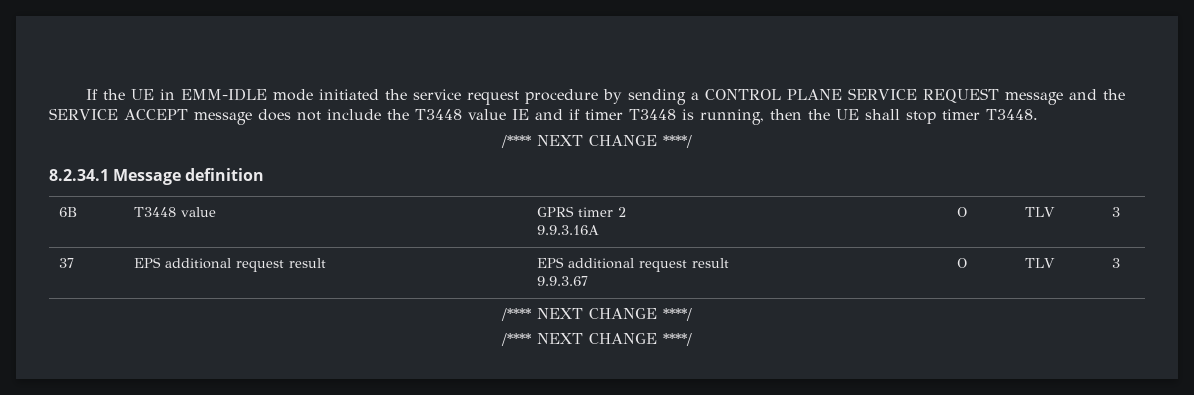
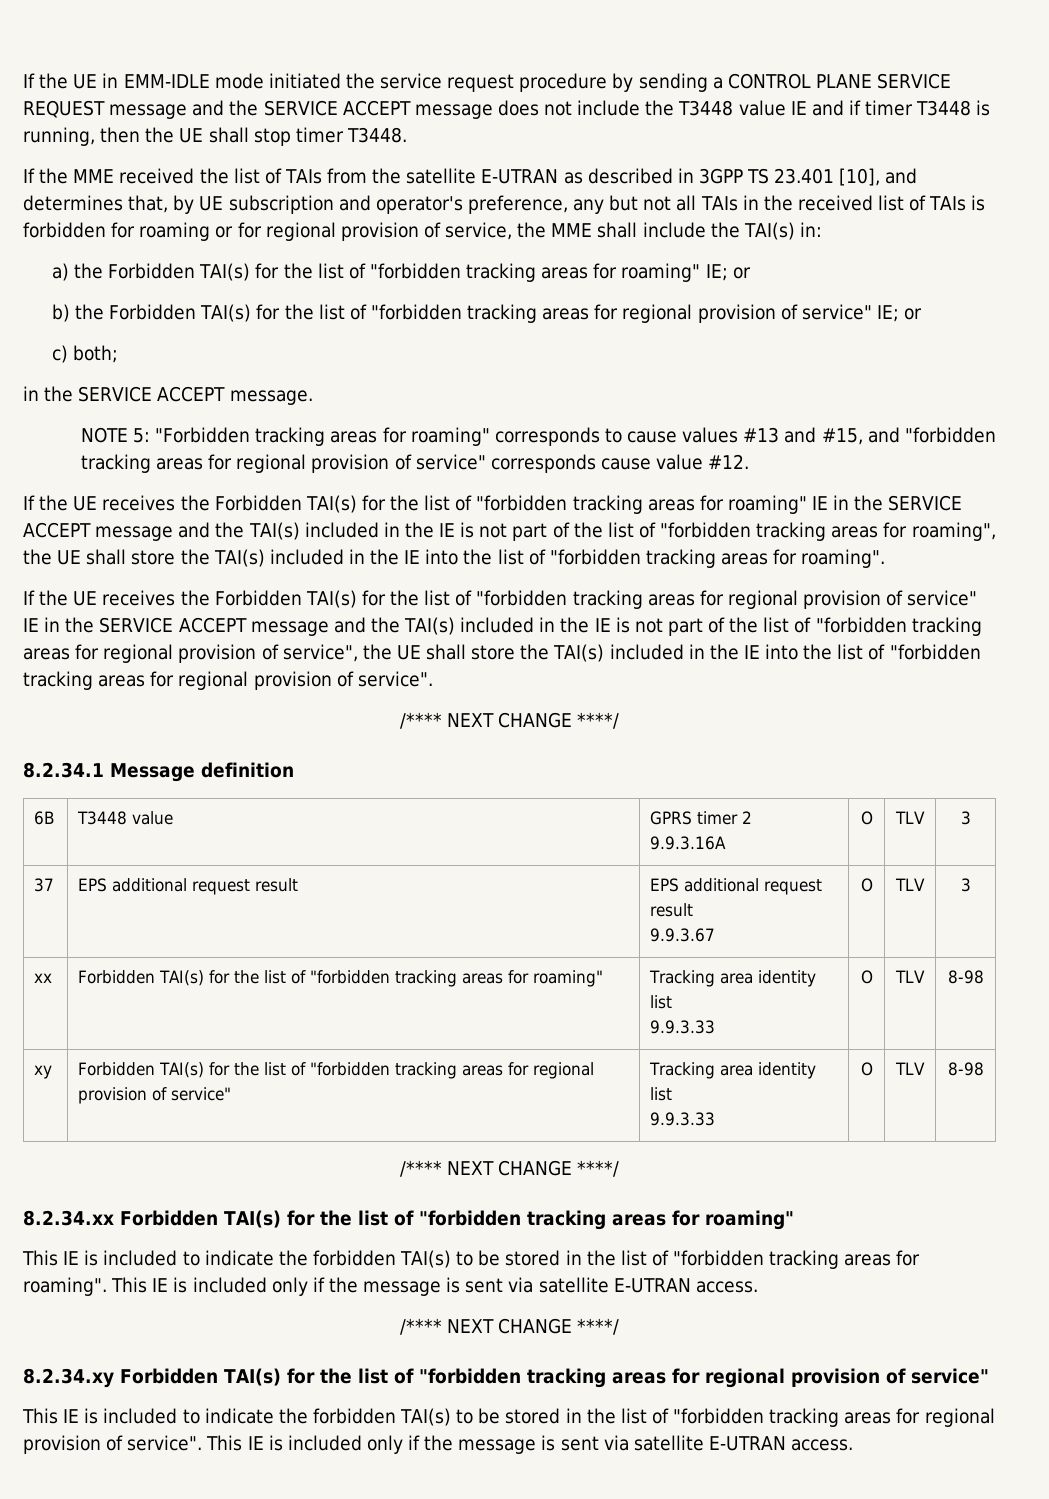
+ If the MME received the list of TAIs from the satellite E-UTRAN as described in 3GPP TS 23.401 [10], and determines that, by UE subscription and operator's preference, any but not all TAIs in the received list of TAIs is forbidden for roaming or for regional provision of service, the MME shall include the TAI(s) in:
+ a) the Forbidden TAI(s) for the list of "forbidden tracking areas for roaming" IE; or
+ b) the Forbidden TAI(s) for the list of "forbidden tracking areas for regional provision of service" IE; or
+ c) both;
+ in the SERVICE ACCEPT message.
+ NOTE 5: "Forbidden tracking areas for roaming" corresponds to cause values #13 and #15, and "forbidden tracking areas for regional provision of service" corresponds cause value #12.
+ If the UE receives the Forbidden TAI(s) for the list of "forbidden tracking areas for roaming" IE in the SERVICE ACCEPT message and the TAI(s) included in the IE is not part of the list of "forbidden tracking areas for roaming", the UE shall store the TAI(s) included in the IE into the list of "forbidden tracking areas for roaming".
+ If the UE receives the Forbidden TAI(s) for the list of "forbidden tracking areas for regional provision of service" IE in the SERVICE ACCEPT message and the TAI(s) included in the IE is not part of the list of "forbidden tracking areas for regional provision of service", the UE shall store the TAI(s) included in the IE into the list of "forbidden tracking areas for regional provision of service".
  37 | EPS additional request result | EPS additional request result
  9.9.3.67 | O | TLV | 3
+ xx | Forbidden TAI(s) for the list of "forbidden tracking areas for roaming" | Tracking area identity list
+ 9.9.3.33 | O | TLV | 8-98
+ xy | Forbidden TAI(s) for the list of "forbidden tracking areas for regional provision of service" | Tracking area identity list
+ 9.9.3.33 | O | TLV | 8-98
  /**** NEXT CHANGE ****/
+ 8.2.34.xx Forbidden TAI(s) for the list of "forbidden tracking areas for roaming"
+ This IE is included to indicate the forbidden TAI(s) to be stored in the list of "forbidden tracking areas for roaming". This IE is included only if the message is sent via satellite E-UTRAN access.
  /**** NEXT CHANGE ****/
+ 8.2.34.xy Forbidden TAI(s) for the list of "forbidden tracking areas for regional provision of service"
+ This IE is included to indicate the forbidden TAI(s) to be stored in the list of "forbidden tracking areas for regional provision of service". This IE is included only if the message is sent via satellite E-UTRAN access.

